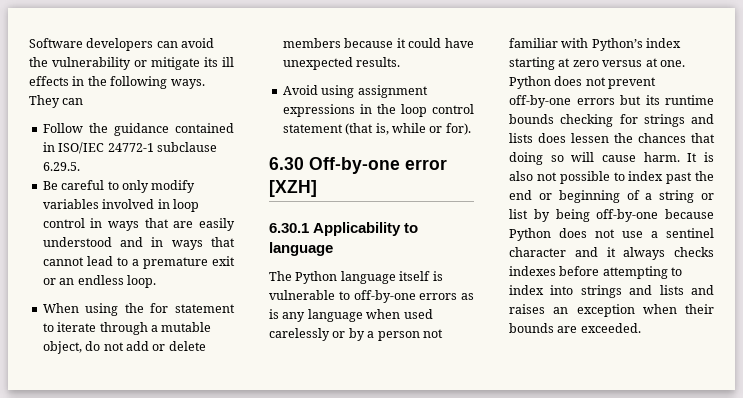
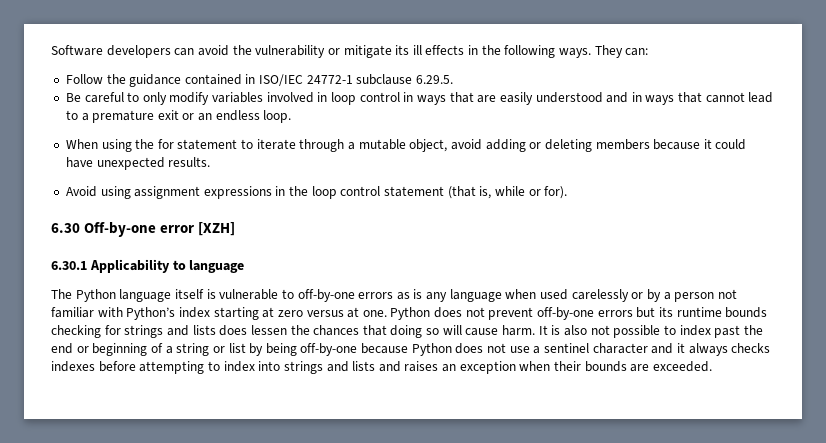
- They can
+ They can:
- When using the for statement to iterate through a mutable object, do not add or delete members because it could have unexpected results.
+ When using the for statement to iterate through a mutable object, avoid adding or deleting members because it could have unexpected results.

